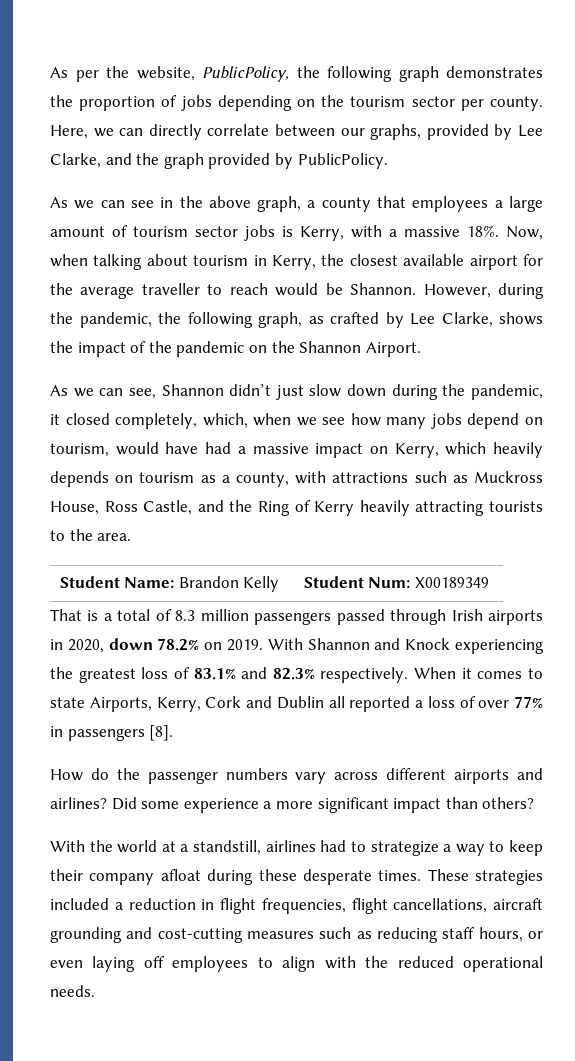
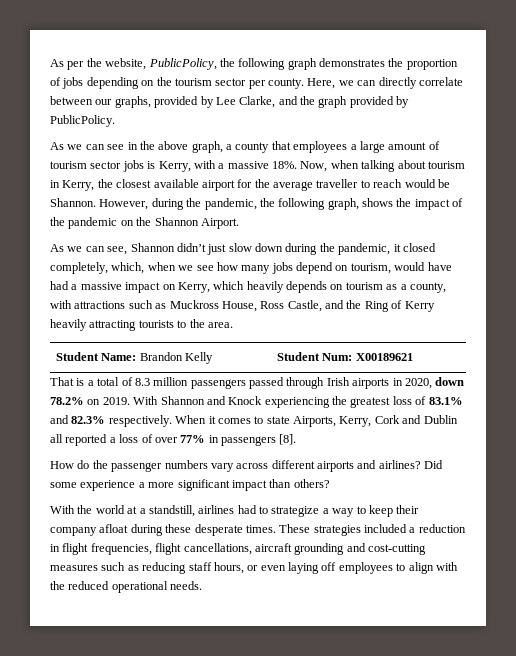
- However, during the pandemic, the following graph, as crafted by Lee Clarke, shows the impact of the pandemic on the Shannon Airport.
+ However, during the pandemic, the following graph, shows the impact of the pandemic on the Shannon Airport.
- Student Name: Brandon Kelly | Student Num: X00189349
+ Student Name: Brandon Kelly | Student Num: X00189621

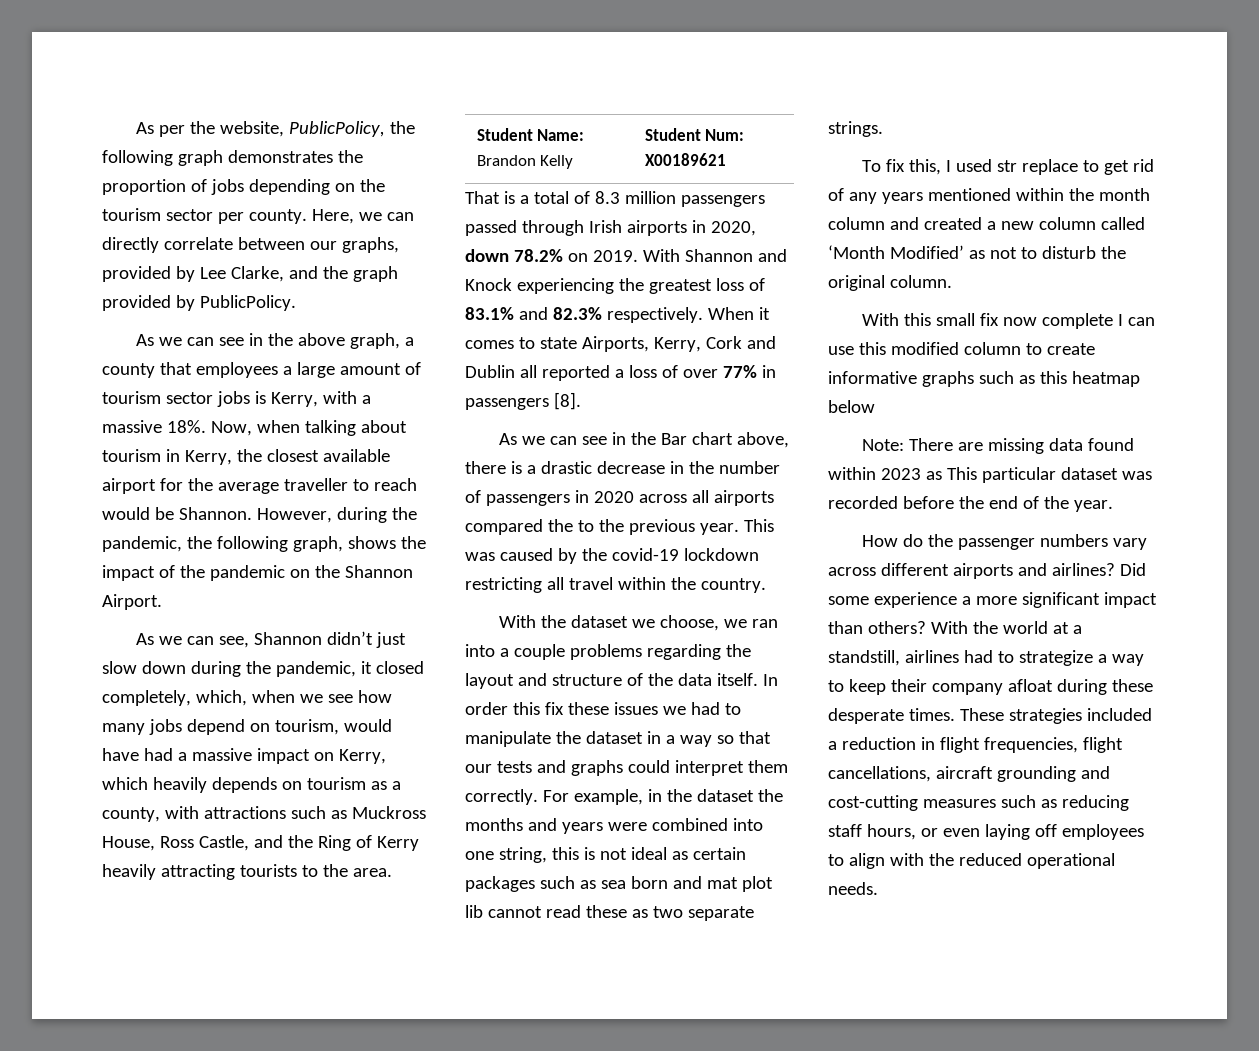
+ As we can see in the Bar chart above, there is a drastic decrease in the number of passengers in 2020 across all airports compared the to the previous year. This was caused by the covid-19 lockdown restricting all travel within the country.
+ With the dataset we choose, we ran into a couple problems regarding the layout and structure of the data itself. In order this fix these issues we had to manipulate the dataset in a way so that our tests and graphs could interpret them correctly. For example, in the dataset the months and years were combined into one string, this is not ideal as certain packages such as sea born and mat plot lib cannot read these as two separate strings.
+ To fix this, I used str replace to get rid of any years mentioned within the month column and created a new column called ‘Month Modified’ as not to disturb the original column.
+ With this small fix now complete I can use this modified column to create informative graphs such as this heatmap below
+ Note: There are missing data found within 2023 as This particular dataset was recorded before the end of the year.
- Did some experience a more significant impact than others?
- With the world at a standstill, airlines had to strategize a way to keep their company afloat during these desperate times.
+ Did some experience a more significant impact than others? With the world at a standstill, airlines had to strategize a way to keep their company afloat during these desperate times.

